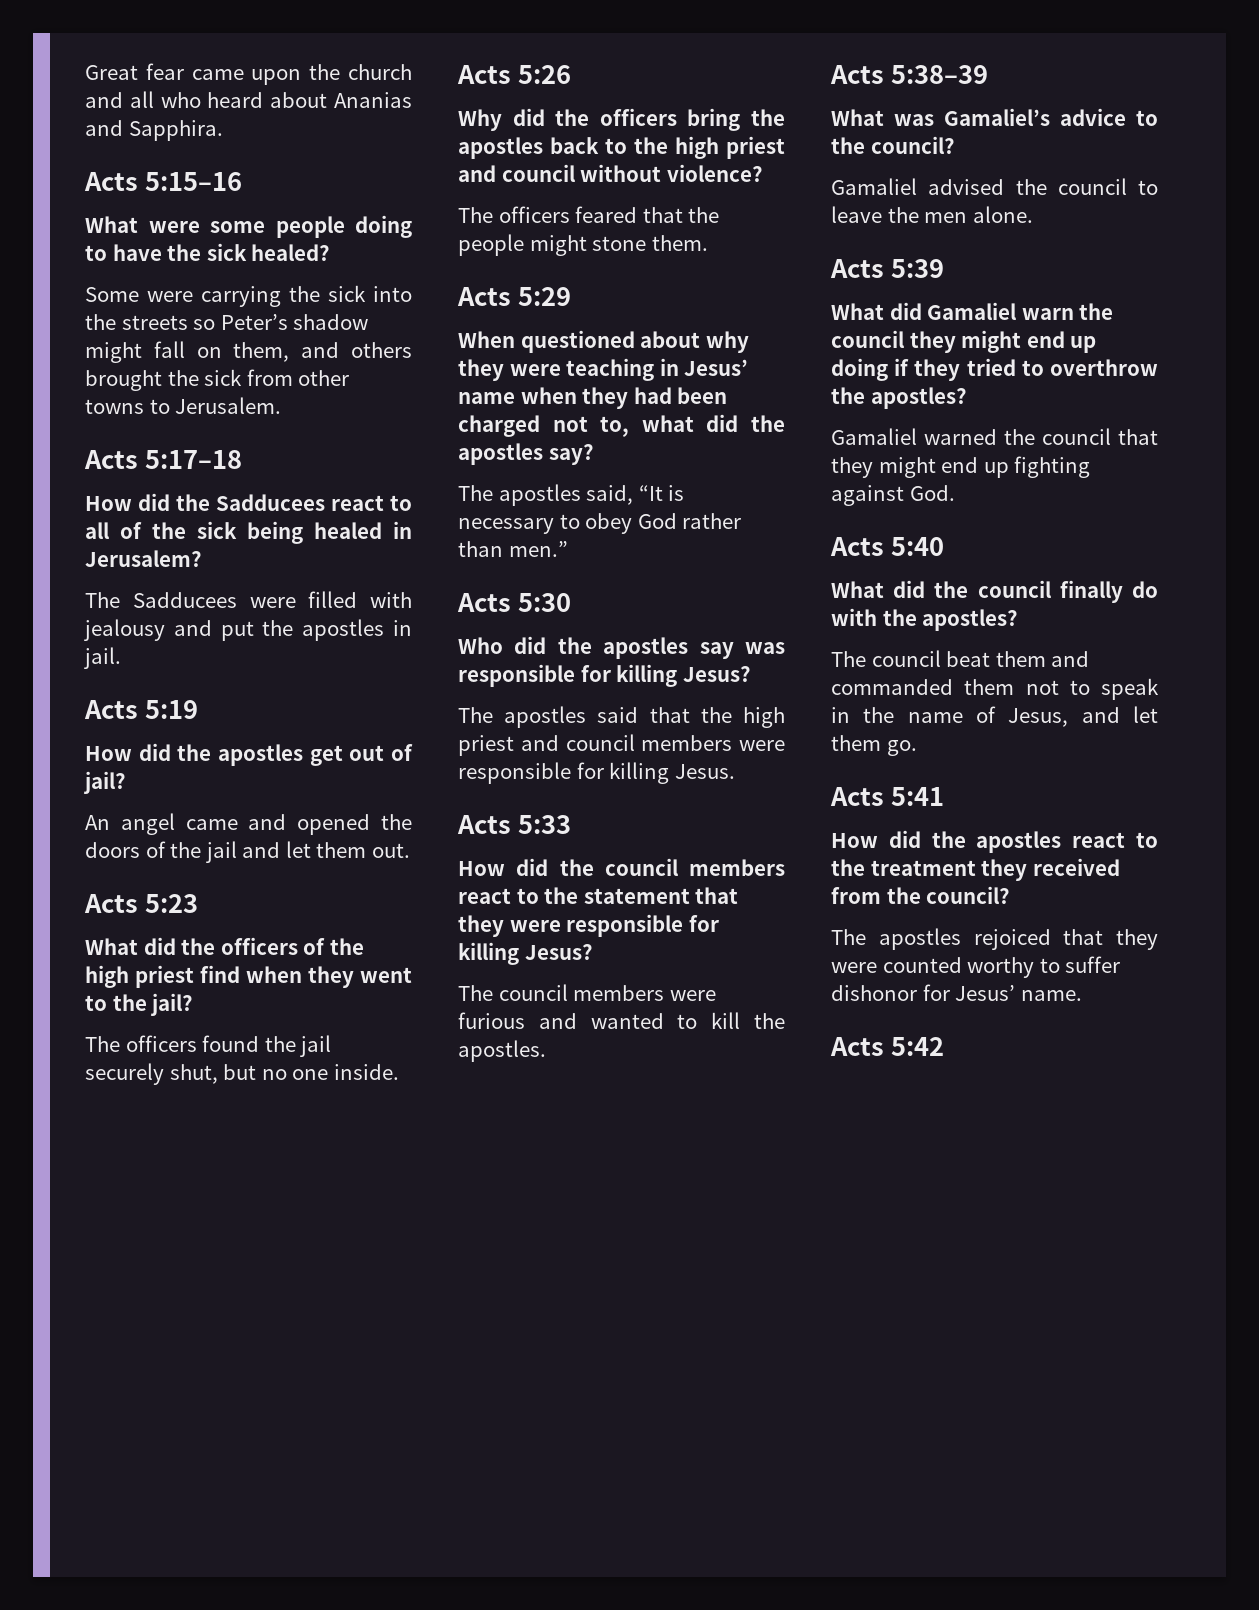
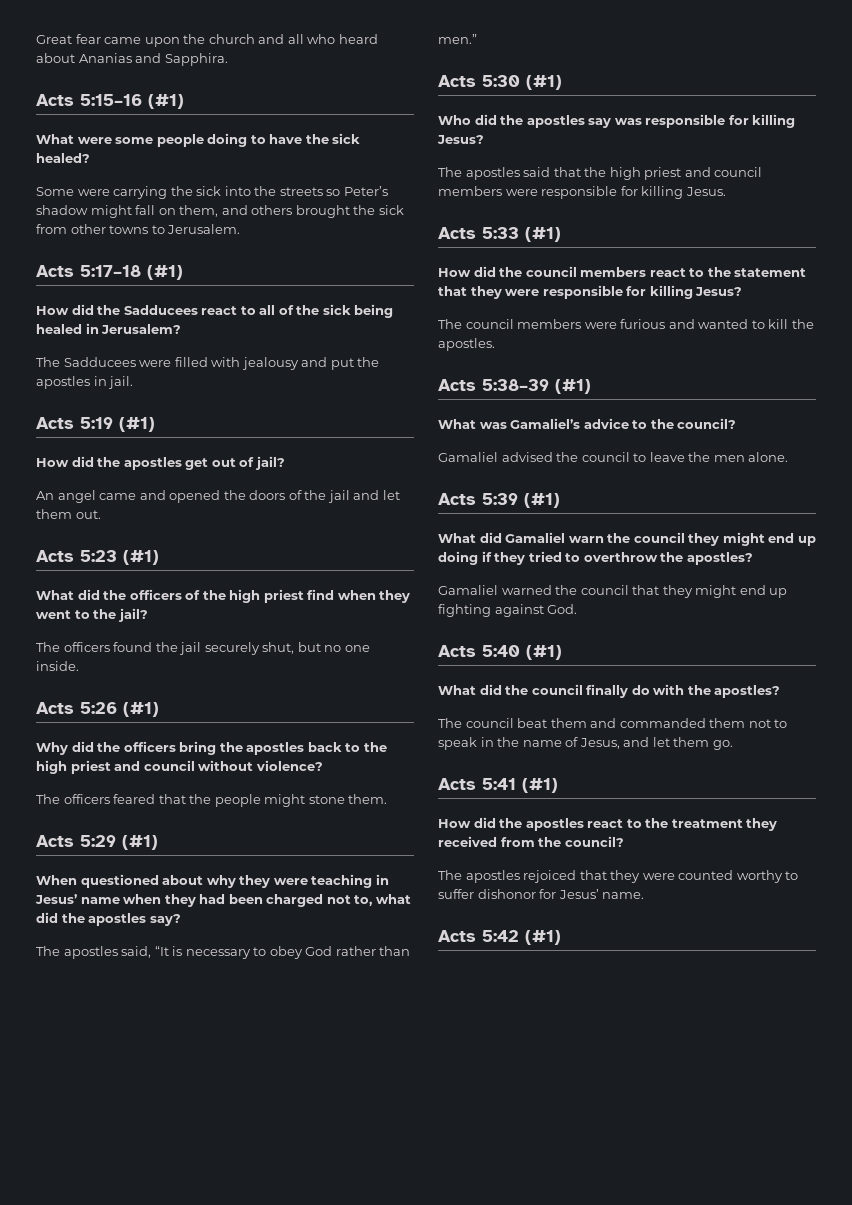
- Acts 5:15–16
+ Acts 5:15–16 (#1)
- Acts 5:17–18
+ Acts 5:17–18 (#1)
- Acts 5:19
+ Acts 5:19 (#1)
- Acts 5:23
+ Acts 5:23 (#1)
- Acts 5:26
+ Acts 5:26 (#1)
- Acts 5:29
+ Acts 5:29 (#1)
- Acts 5:30
+ Acts 5:30 (#1)
- Acts 5:33
+ Acts 5:33 (#1)
- Acts 5:38–39
+ Acts 5:38–39 (#1)
- Acts 5:39
+ Acts 5:39 (#1)
- Acts 5:40
+ Acts 5:40 (#1)
- Acts 5:41
+ Acts 5:41 (#1)
- Acts 5:42
+ Acts 5:42 (#1)

